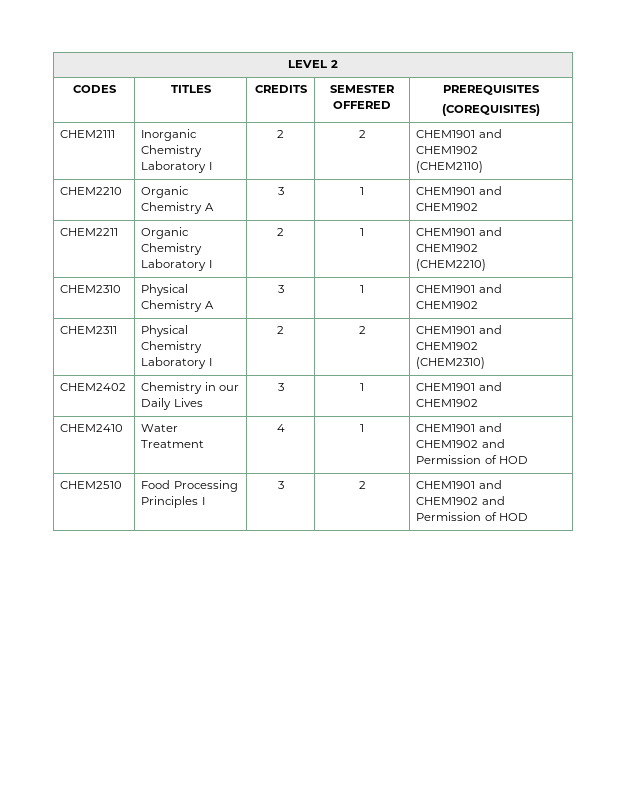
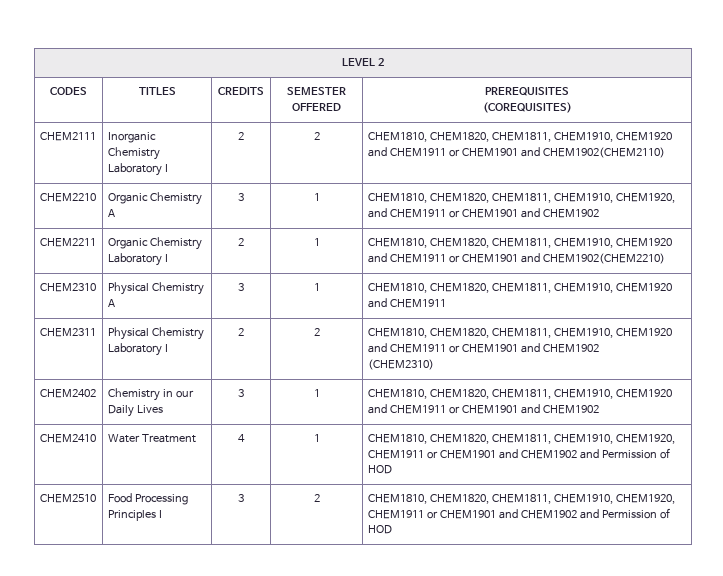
- CHEM2111 | Inorganic Chemistry Laboratory I | 2 | 2 | CHEM1901 and CHEM1902
- (CHEM2110)
+ CHEM2111 | Inorganic Chemistry Laboratory I | 2 | 2 | CHEM1810, CHEM1820, CHEM1811, CHEM1910, CHEM1920 and CHEM1911 or CHEM1901 and CHEM1902(CHEM2110)
- CHEM2210 | Organic Chemistry A | 3 | 1 | CHEM1901 and CHEM1902
+ CHEM2210 | Organic Chemistry A | 3 | 1 | CHEM1810, CHEM1820, CHEM1811, CHEM1910, CHEM1920, and CHEM1911 or CHEM1901 and CHEM1902
- CHEM2211 | Organic Chemistry Laboratory I | 2 | 1 | CHEM1901 and CHEM1902
- (CHEM2210)
+ CHEM2211 | Organic Chemistry Laboratory I | 2 | 1 | CHEM1810, CHEM1820, CHEM1811, CHEM1910, CHEM1920 and CHEM1911 or CHEM1901 and CHEM1902(CHEM2210)
- CHEM2310 | Physical Chemistry A | 3 | 1 | CHEM1901 and CHEM1902
+ CHEM2310 | Physical Chemistry A | 3 | 1 | CHEM1810, CHEM1820, CHEM1811, CHEM1910, CHEM1920 and CHEM1911
- CHEM2311 | Physical Chemistry Laboratory I | 2 | 2 | CHEM1901 and CHEM1902
+ CHEM2311 | Physical Chemistry Laboratory I | 2 | 2 | CHEM1810, CHEM1820, CHEM1811, CHEM1910, CHEM1920 and CHEM1911 or CHEM1901 and CHEM1902
- CHEM2402 | Chemistry in our Daily Lives | 3 | 1 | CHEM1901 and CHEM1902
+ CHEM2402 | Chemistry in our Daily Lives | 3 | 1 | CHEM1810, CHEM1820, CHEM1811, CHEM1910, CHEM1920 and CHEM1911 or CHEM1901 and CHEM1902
- CHEM2410 | Water Treatment | 4 | 1 | CHEM1901 and CHEM1902 and Permission of HOD
+ CHEM2410 | Water Treatment | 4 | 1 | CHEM1810, CHEM1820, CHEM1811, CHEM1910, CHEM1920, CHEM1911 or CHEM1901 and CHEM1902 and Permission of HOD
- CHEM2510 | Food Processing Principles I | 3 | 2 | CHEM1901 and CHEM1902 and Permission of HOD
+ CHEM2510 | Food Processing Principles I | 3 | 2 | CHEM1810, CHEM1820, CHEM1811, CHEM1910, CHEM1920, CHEM1911 or CHEM1901 and CHEM1902 and Permission of HOD

